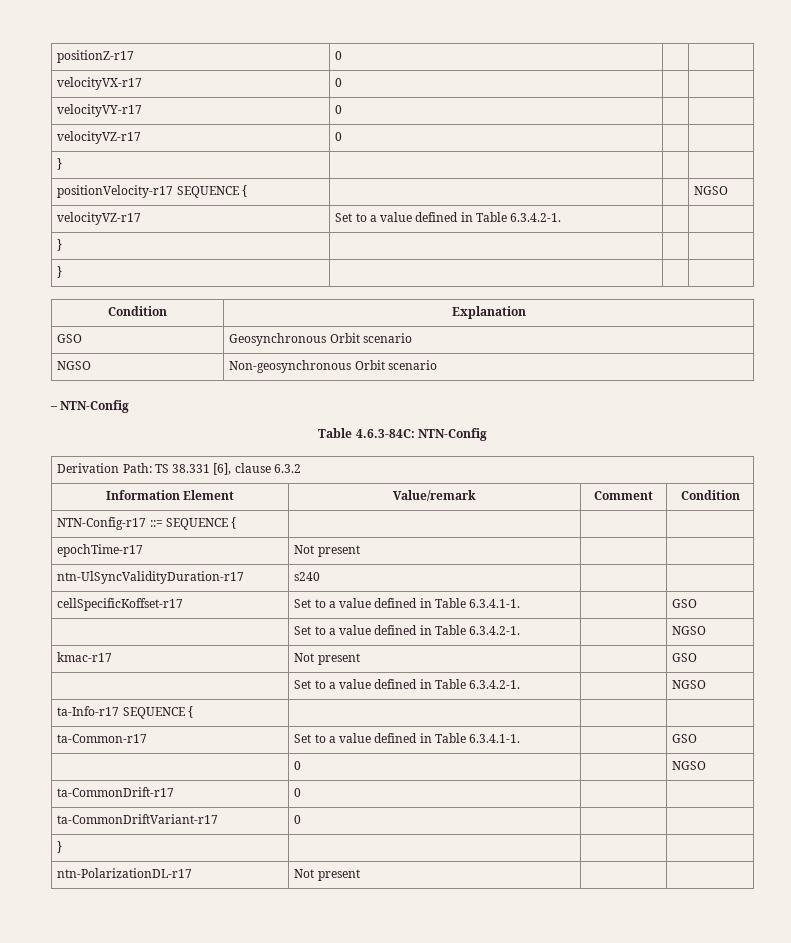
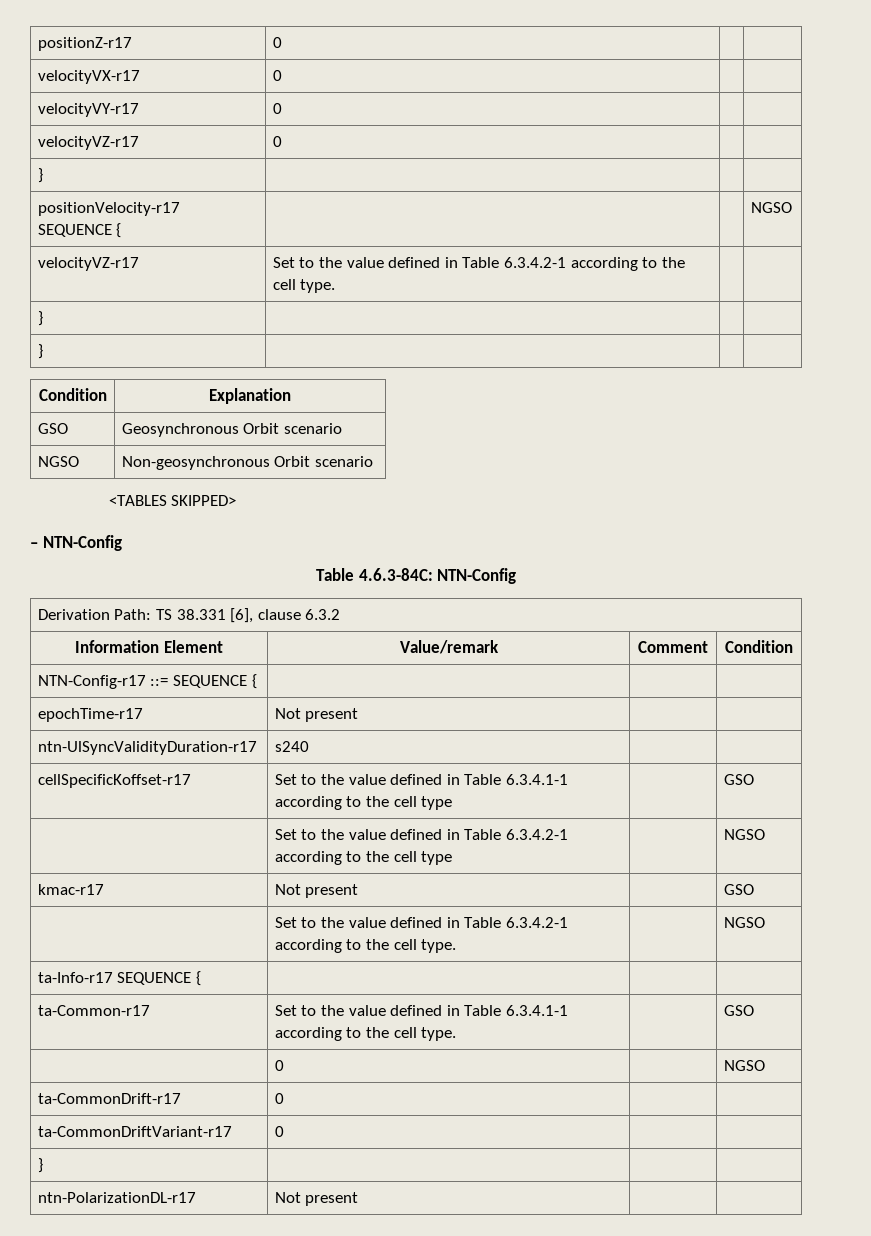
- velocityVZ-r17 | Set to a value defined in Table 6.3.4.2-1. | |
+ velocityVZ-r17 | Set to the value defined in Table 6.3.4.2-1 according to the cell type. | |
+ <TABLES SKIPPED>
- cellSpecificKoffset-r17 | Set to a value defined in Table 6.3.4.1-1. | | GSO
- | Set to a value defined in Table 6.3.4.2-1. | | NGSO
+ cellSpecificKoffset-r17 | Set to the value defined in Table 6.3.4.1-1 according to the cell type | | GSO
+ | Set to the value defined in Table 6.3.4.2-1 according to the cell type | | NGSO
  kmac-r17 | Not present | | GSO
- | Set to a value defined in Table 6.3.4.2-1. | | NGSO
+ | Set to the value defined in Table 6.3.4.2-1 according to the cell type. | | NGSO
- ta-Common-r17 | Set to a value defined in Table 6.3.4.1-1. | | GSO
+ ta-Common-r17 | Set to the value defined in Table 6.3.4.1-1 according to the cell type. | | GSO

